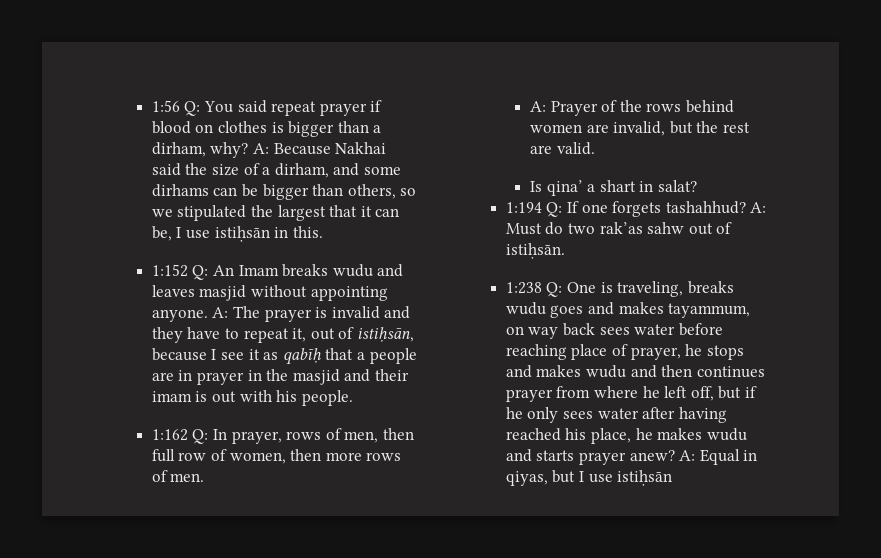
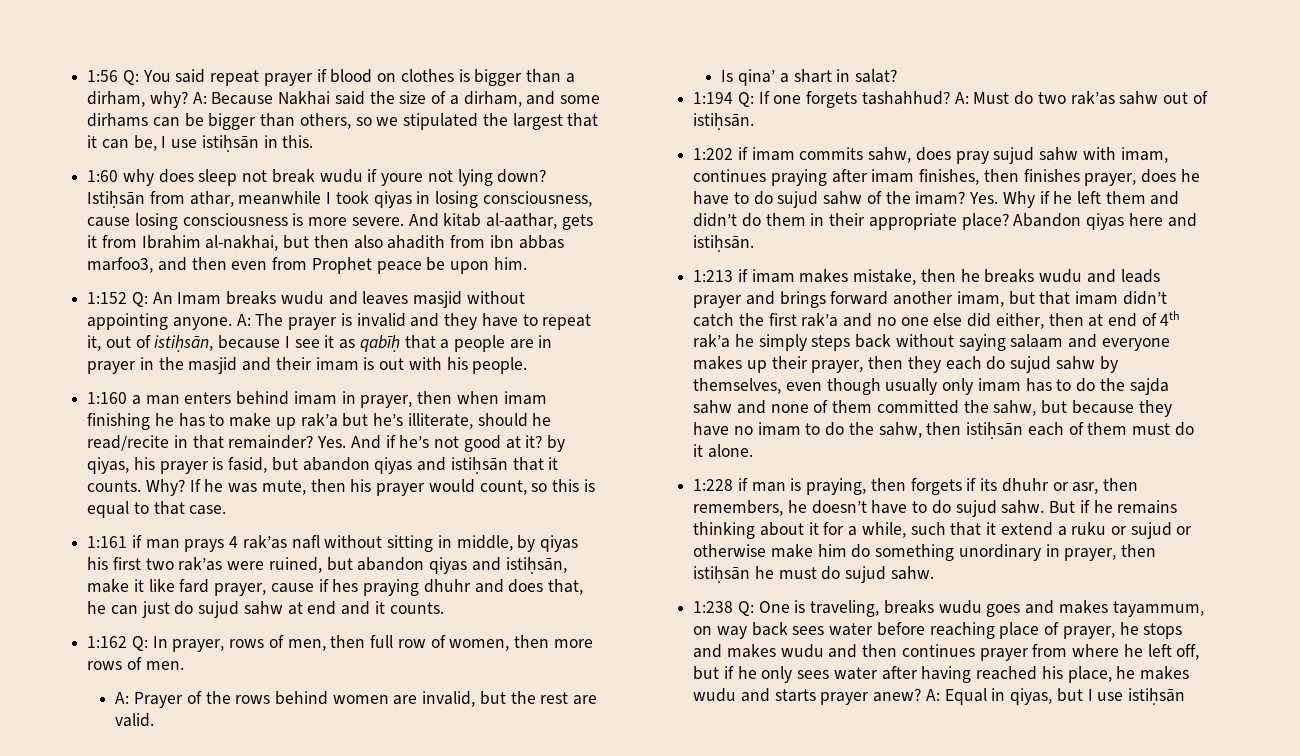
+ 1:60 why does sleep not break wudu if youre not lying down? Istiḥsān from athar, meanwhile I took qiyas in losing consciousness, cause losing consciousness is more severe. And kitab al-aathar, gets it from Ibrahim al-nakhai, but then also ahadith from ibn abbas marfoo3, and then even from Prophet peace be upon him.
+ 1:160 a man enters behind imam in prayer, then when imam finishing he has to make up rak’a but he’s illiterate, should he read/recite in that remainder? Yes. And if he’s not good at it? by qiyas, his prayer is fasid, but abandon qiyas and istiḥsān that it counts. Why? If he was mute, then his prayer would count, so this is equal to that case.
+ 1:161 if man prays 4 rak’as nafl without sitting in middle, by qiyas his first two rak’as were ruined, but abandon qiyas and istiḥsān, make it like fard prayer, cause if hes praying dhuhr and does that, he can just do sujud sahw at end and it counts.
+ 1:202 if imam commits sahw, does pray sujud sahw with imam, continues praying after imam finishes, then finishes prayer, does he have to do sujud sahw of the imam? Yes. Why if he left them and didn’t do them in their appropriate place? Abandon qiyas here and istiḥsān.
+ 1:213 if imam makes mistake, then he breaks wudu and leads prayer and brings forward another imam, but that imam didn’t catch the first rak’a and no one else did either, then at end of 4th rak’a he simply steps back without saying salaam and everyone makes up their prayer, then they each do sujud sahw by themselves, even though usually only imam has to do the sajda sahw and none of them committed the sahw, but because they have no imam to do the sahw, then istiḥsān each of them must do it alone.
+ 1:228 if man is praying, then forgets if its dhuhr or asr, then remembers, he doesn’t have to do sujud sahw. But if he remains thinking about it for a while, such that it extend a ruku or sujud or otherwise make him do something unordinary in prayer, then istiḥsān he must do sujud sahw.

